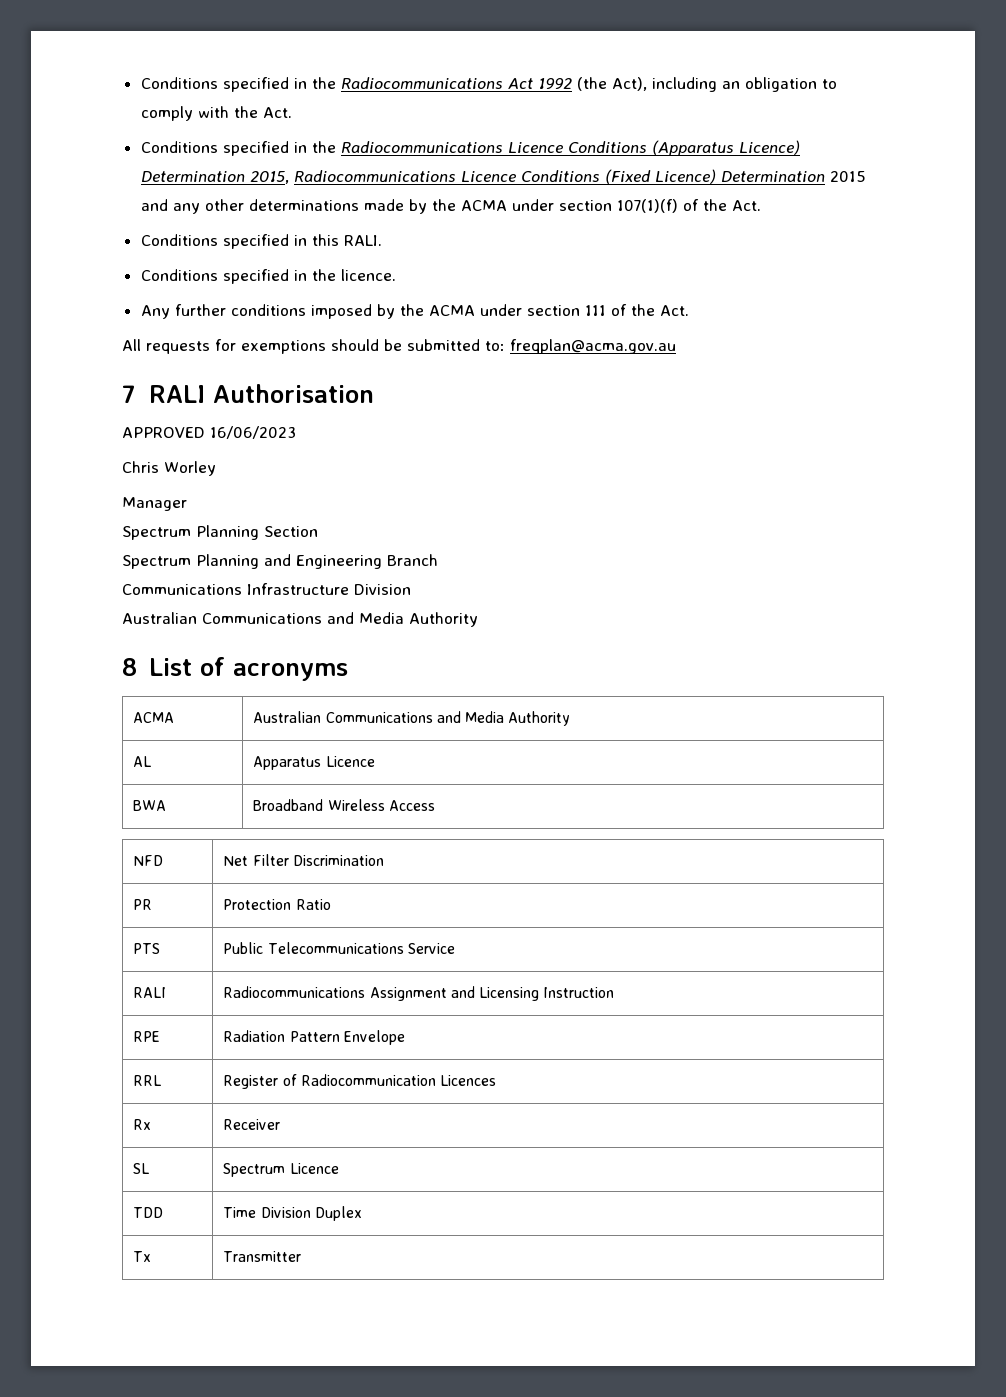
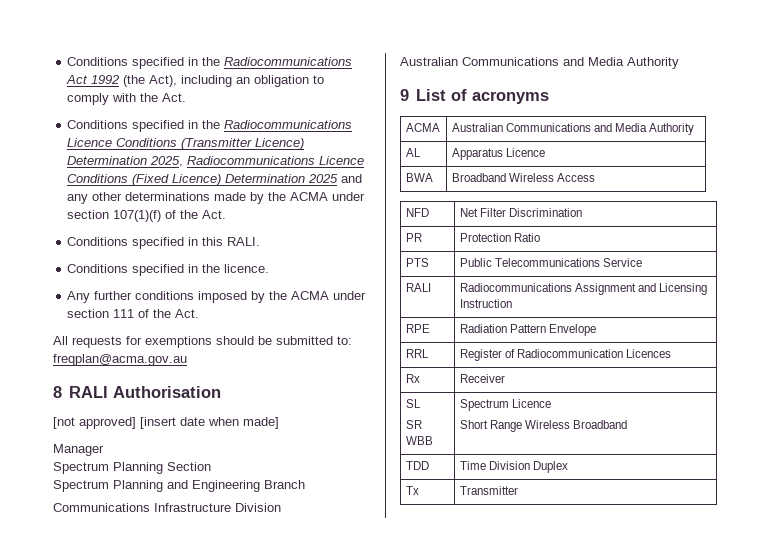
- Conditions specified in the Radiocommunications Licence Conditions (Apparatus Licence) Determination 2015, Radiocommunications Licence Conditions (Fixed Licence) Determination 2015 and any other determinations made by the ACMA under section 107(1)(f) of the Act.
+ Conditions specified in the Radiocommunications Licence Conditions (Transmitter Licence) Determination 2025, Radiocommunications Licence Conditions (Fixed Licence) Determination 2025 and any other determinations made by the ACMA under section 107(1)(f) of the Act.
- 7 RALI Authorisation
+ 8 RALI Authorisation
- APPROVED 16/06/2023
- Chris Worley
+ [not approved] [insert date when made]
- 8 List of acronyms
+ 9 List of acronyms
- SL | Spectrum Licence
+ SL
+ SR WBB | Spectrum Licence
+ Short Range Wireless Broadband

